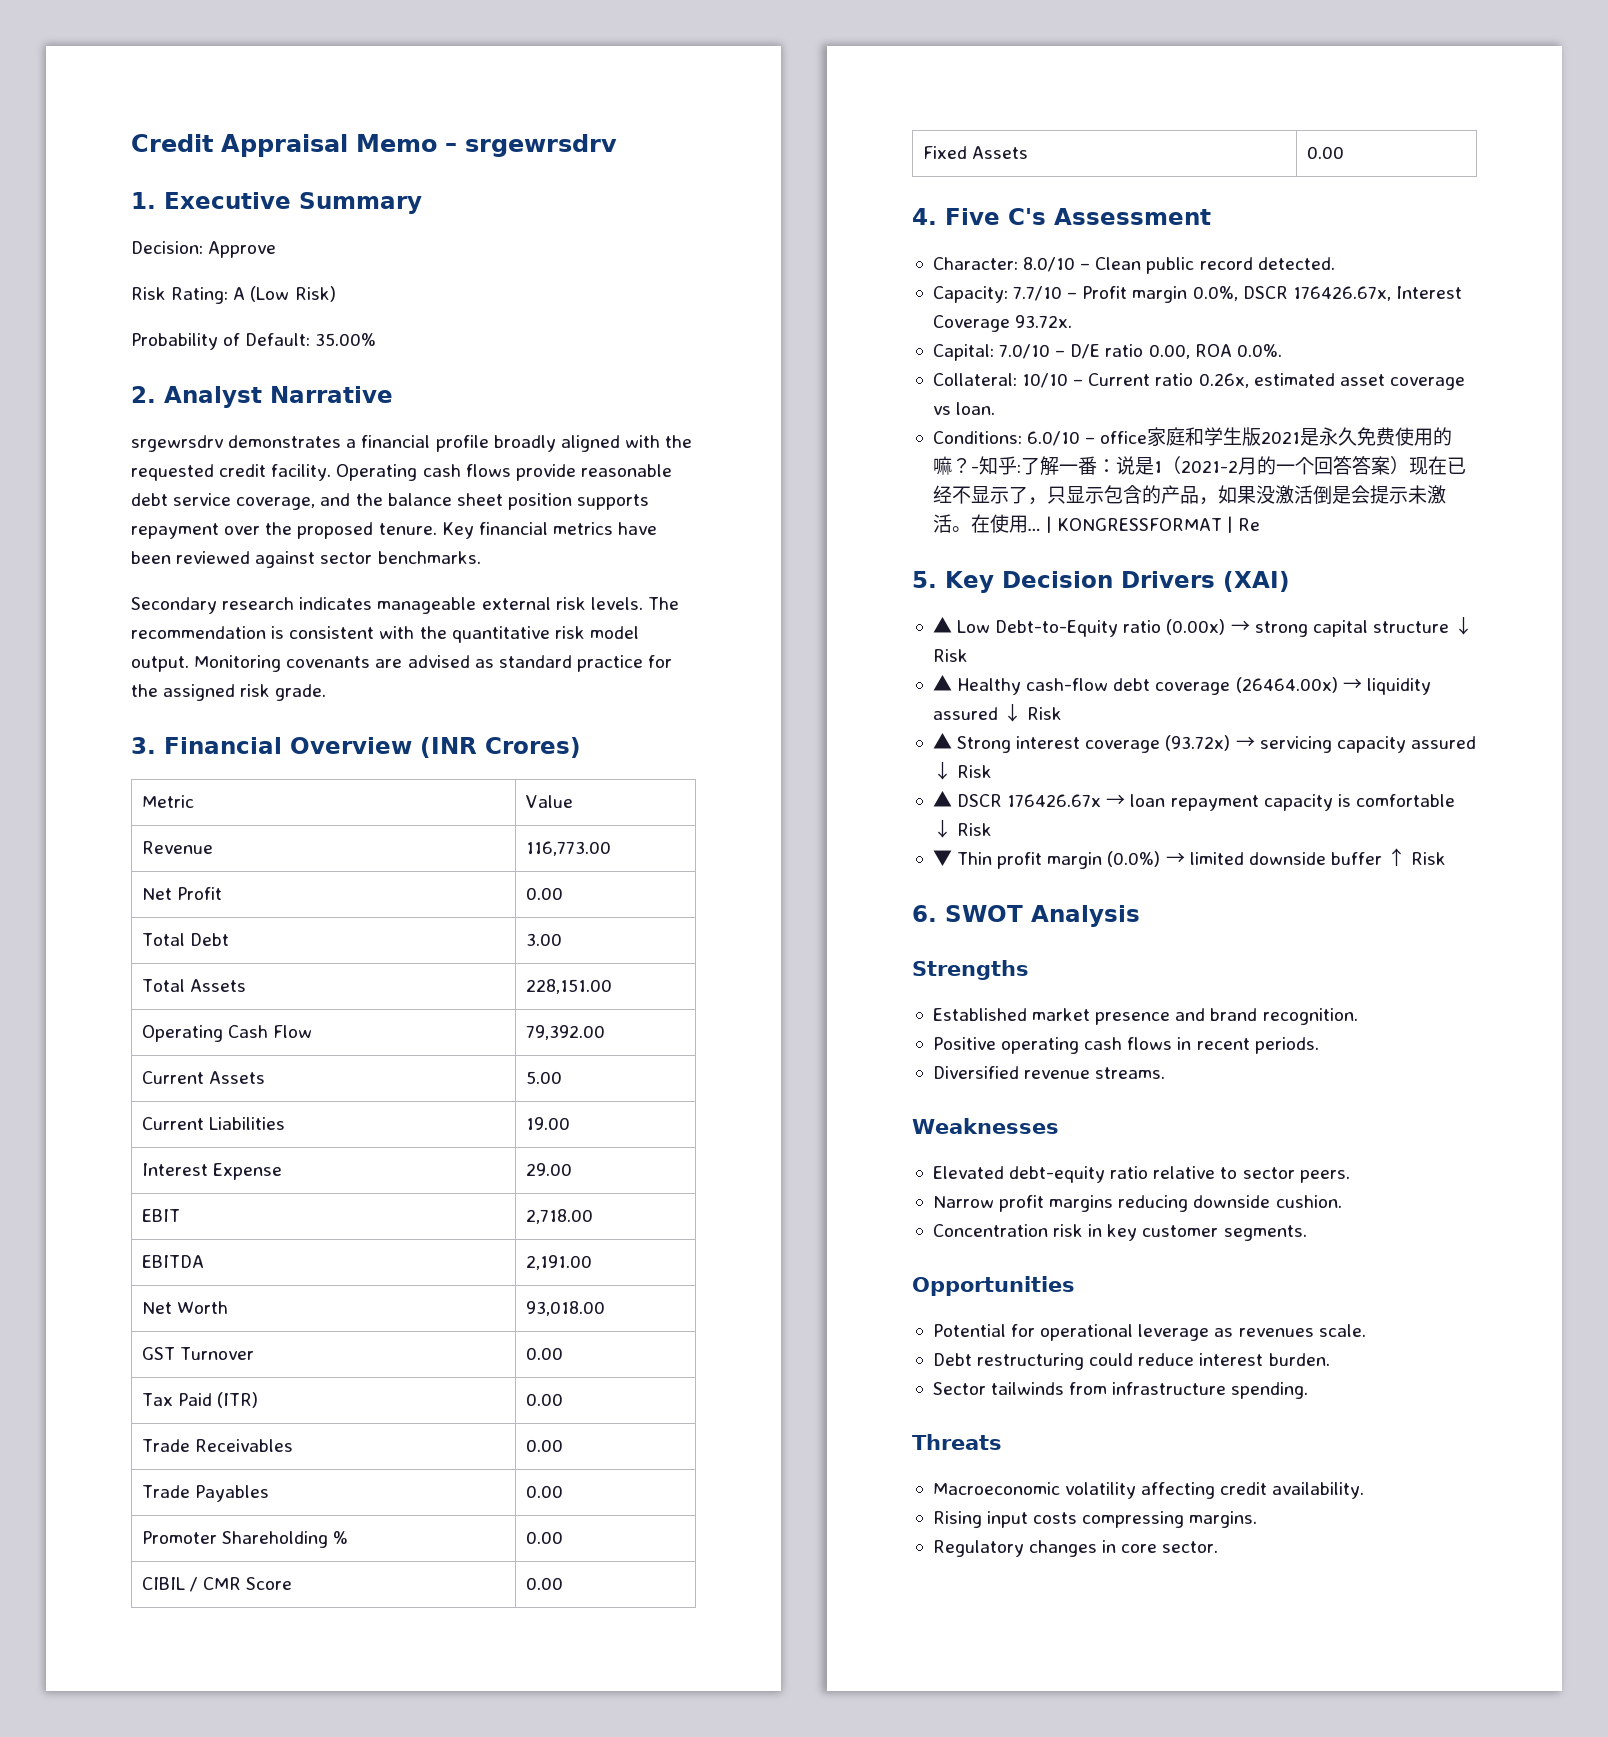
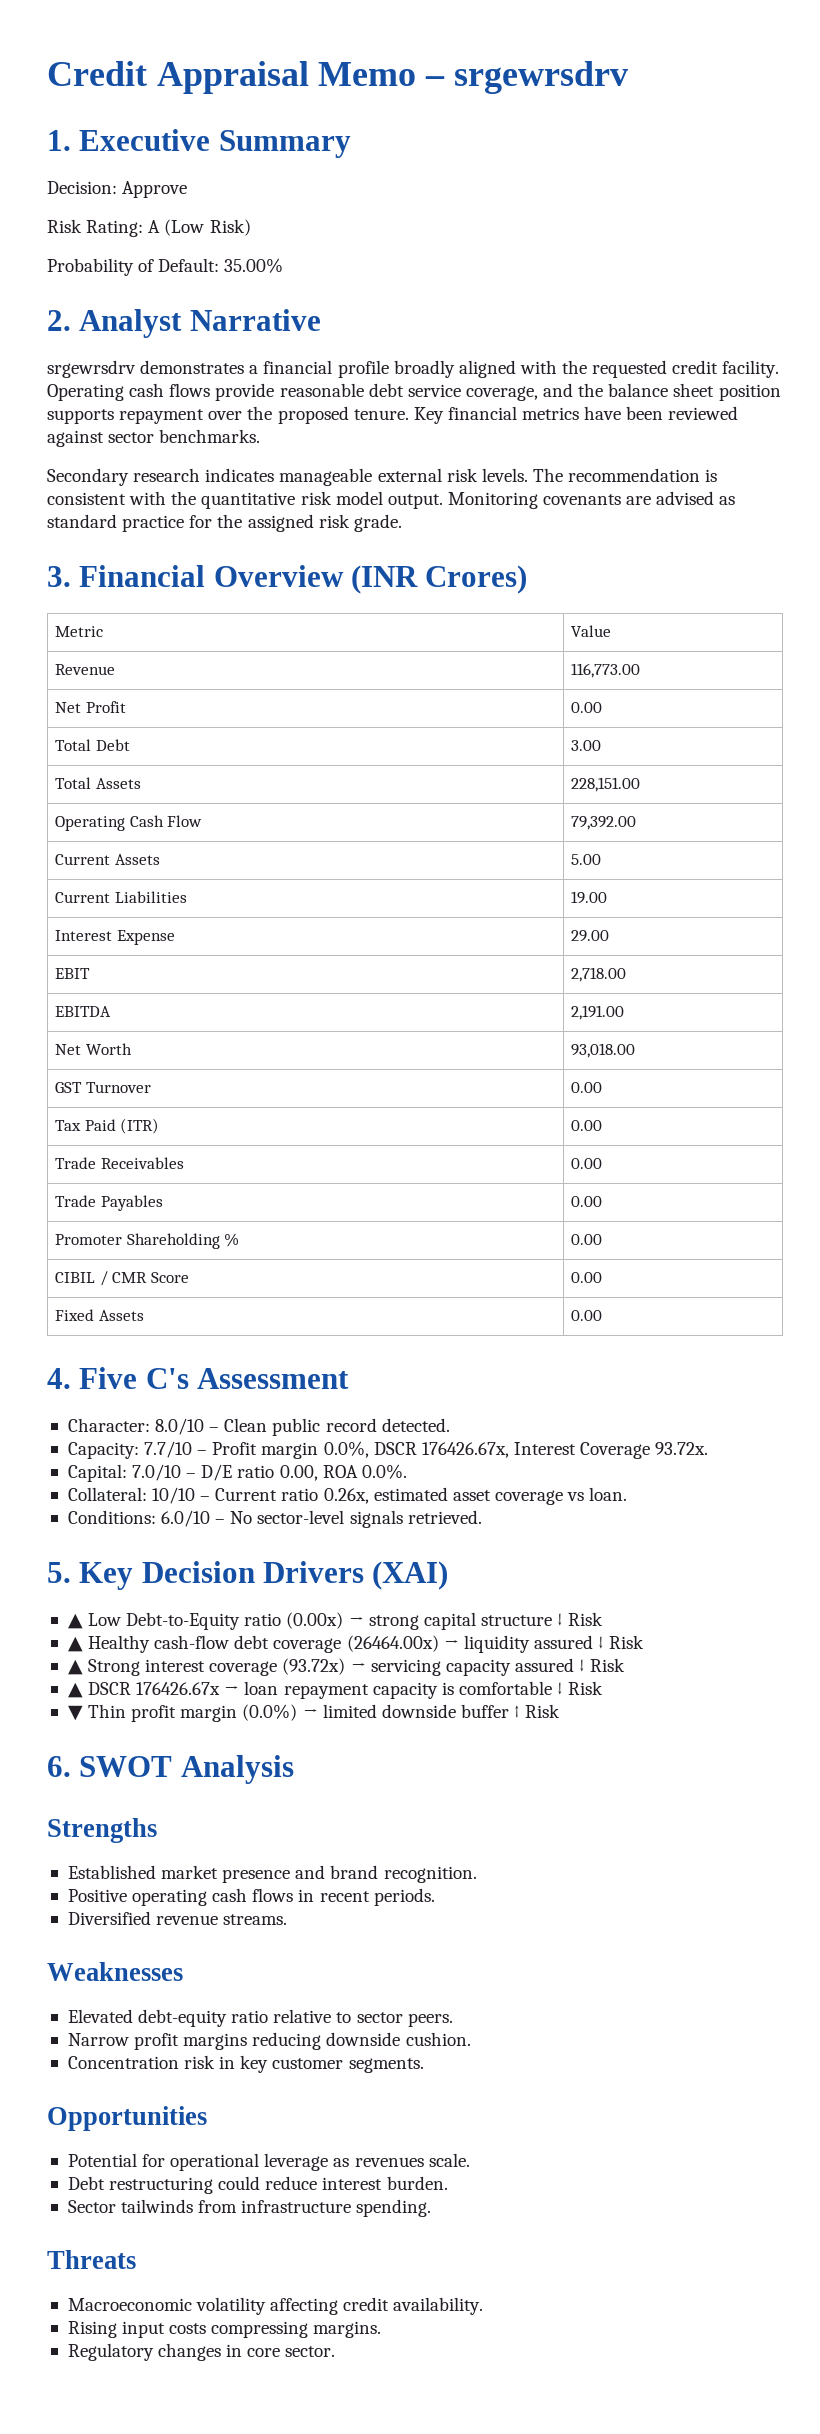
- Conditions: 6.0/10 – office家庭和学生版2021是永久免费使用的嘛？-知乎:了解一番：说是1（2021-2月的一个回答答案）现在已经不显示了，只显示包含的产品，如果没激活倒是会提示未激活。在使用… | KONGRESSFORMAT | Re
+ Conditions: 6.0/10 – No sector-level signals retrieved.

